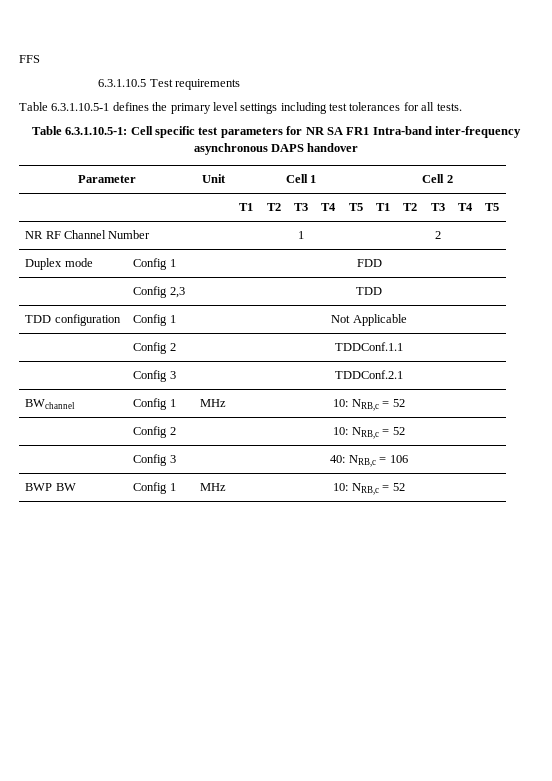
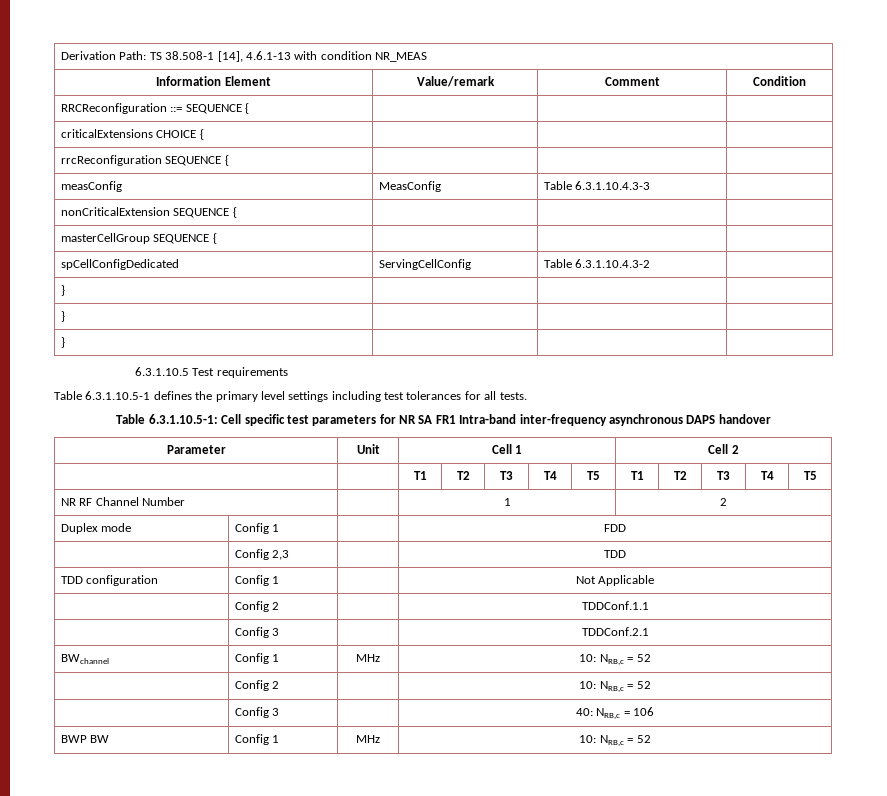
- FFS
+ Derivation Path: TS 38.508-1 [14], 4.6.1-13 with condition NR_MEAS
+ Information Element | Value/remark | Comment | Condition
+ RRCReconfiguration ::= SEQUENCE { | | |
+ criticalExtensions CHOICE { | | |
+ rrcReconfiguration SEQUENCE { | | |
+ measConfig | MeasConfig | Table 6.3.1.10.4.3-3 |
+ nonCriticalExtension SEQUENCE { | | |
+ masterCellGroup SEQUENCE { | | |
+ spCellConfigDedicated | ServingCellConfig | Table 6.3.1.10.4.3-2 |
+ } | | |
+ } | | |
+ } | | |

